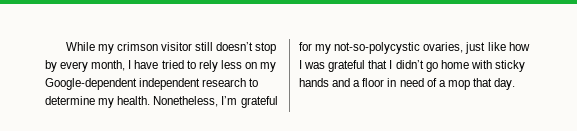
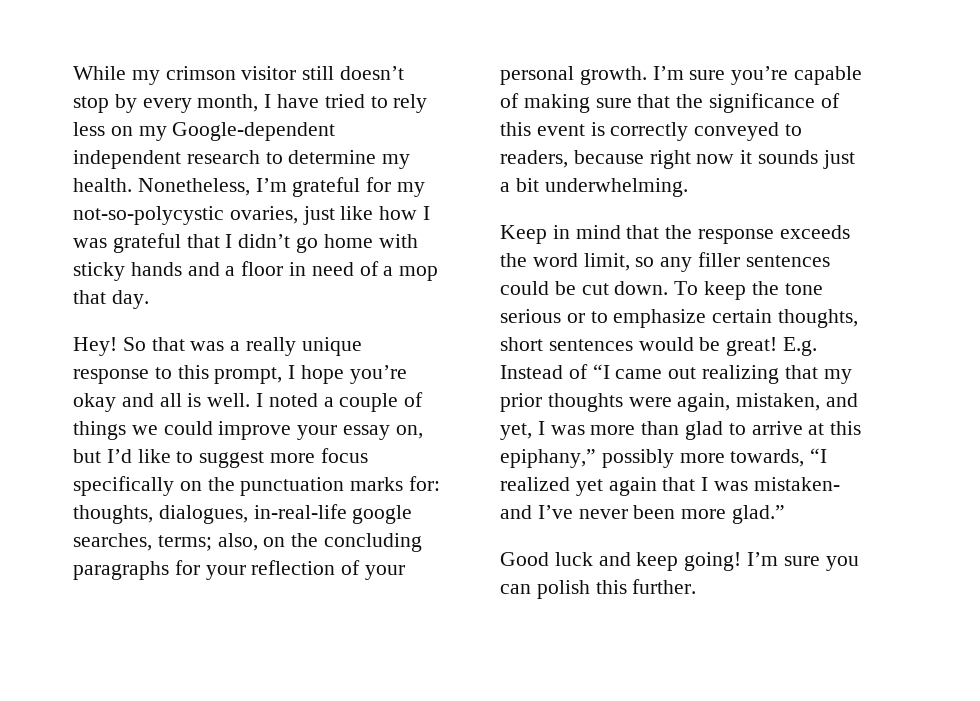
+ Hey! So that was a really unique response to this prompt, I hope you’re okay and all is well. I noted a couple of things we could improve your essay on, but I’d like to suggest more focus specifically on the punctuation marks for: thoughts, dialogues, in-real-life google searches, terms; also, on the concluding paragraphs for your reflection of your personal growth. I’m sure you’re capable of making sure that the significance of this event is correctly conveyed to readers, because right now it sounds just a bit underwhelming.
+ Keep in mind that the response exceeds the word limit, so any filler sentences could be cut down. To keep the tone serious or to emphasize certain thoughts, short sentences would be great! E.g. Instead of “I came out realizing that my prior thoughts were again, mistaken, and yet, I was more than glad to arrive at this epiphany,” possibly more towards, “I realized yet again that I was mistaken- and I’ve never been more glad.”
+ Good luck and keep going! I’m sure you can polish this further.

